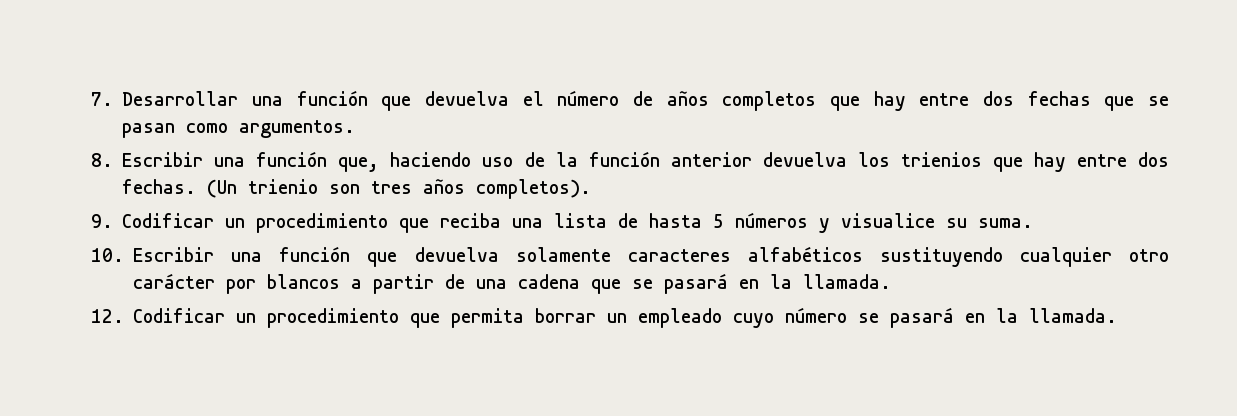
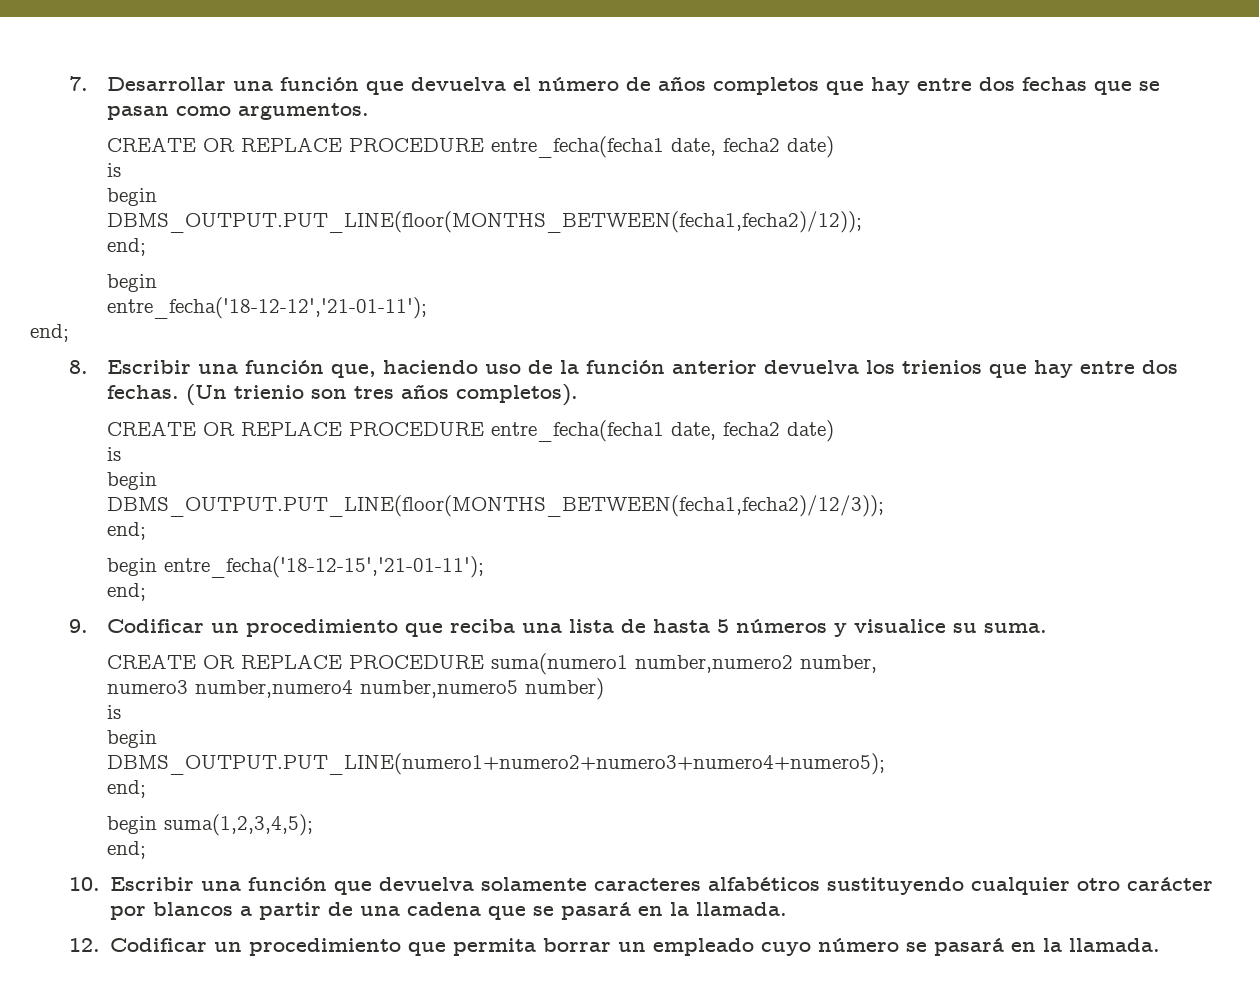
  7. Desarrollar una función que devuelva el número de años completos que hay entre dos fechas que se pasan como argumentos.
+ CREATE OR REPLACE PROCEDURE entre_fecha(fecha1 date, fecha2 date)
+ is
+ begin
+ DBMS_OUTPUT.PUT_LINE(floor(MONTHS_BETWEEN(fecha1,fecha2)/12));
+ end;
+ begin
+ entre_fecha('18-12-12','21-01-11');
+ end;
  (Un trienio son tres años completos).
+ CREATE OR REPLACE PROCEDURE entre_fecha(fecha1 date, fecha2 date)
+ is
+ begin
+ DBMS_OUTPUT.PUT_LINE(floor(MONTHS_BETWEEN(fecha1,fecha2)/12/3));
+ end;
+ begin entre_fecha('18-12-15','21-01-11');
+ end;
+ CREATE OR REPLACE PROCEDURE suma(numero1 number,numero2 number,
+ numero3 number,numero4 number,numero5 number)
+ is
+ begin
+ DBMS_OUTPUT.PUT_LINE(numero1+numero2+numero3+numero4+numero5);
+ end;
+ begin suma(1,2,3,4,5);
+ end;

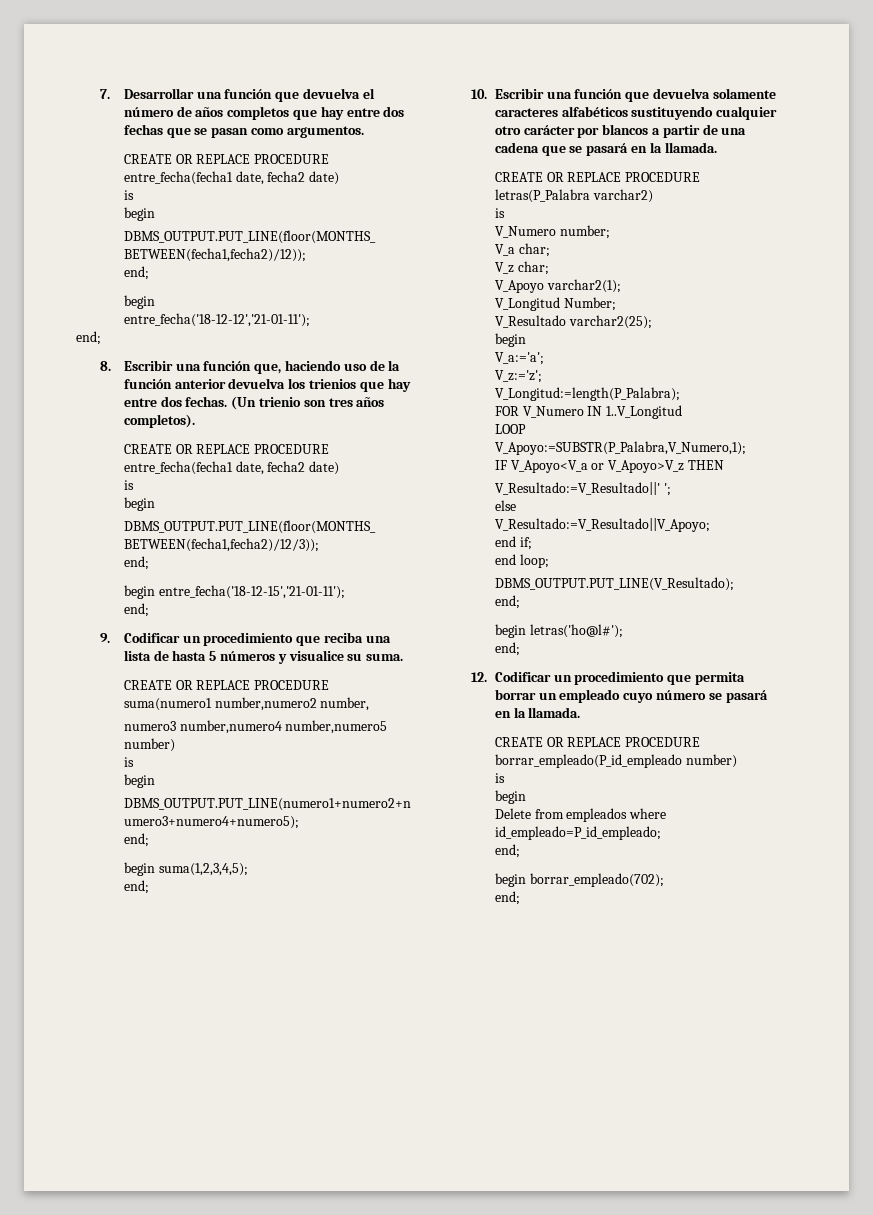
+ CREATE OR REPLACE PROCEDURE letras(P_Palabra varchar2)
+ is
+ V_Numero number;
+ V_a char;
+ V_z char;
+ V_Apoyo varchar2(1);
+ V_Longitud Number;
+ V_Resultado varchar2(25);
+ begin
+ V_a:='a';
+ V_z:='z';
+ V_Longitud:=length(P_Palabra);
+ FOR V_Numero IN 1..V_Longitud
+ LOOP
+ V_Apoyo:=SUBSTR(P_Palabra,V_Numero,1);
+ IF V_Apoyo<V_a or V_Apoyo>V_z THEN
+ V_Resultado:=V_Resultado||' ';
+ else
+ V_Resultado:=V_Resultado||V_Apoyo;
+ end if;
+ end loop;
+ DBMS_OUTPUT.PUT_LINE(V_Resultado);
+ end;
+ begin letras('ho@l#');
+ end;
+ CREATE OR REPLACE PROCEDURE borrar_empleado(P_id_empleado number)
+ is
+ begin
+ Delete from empleados where id_empleado=P_id_empleado;
+ end;
+ begin borrar_empleado(702);
+ end;

